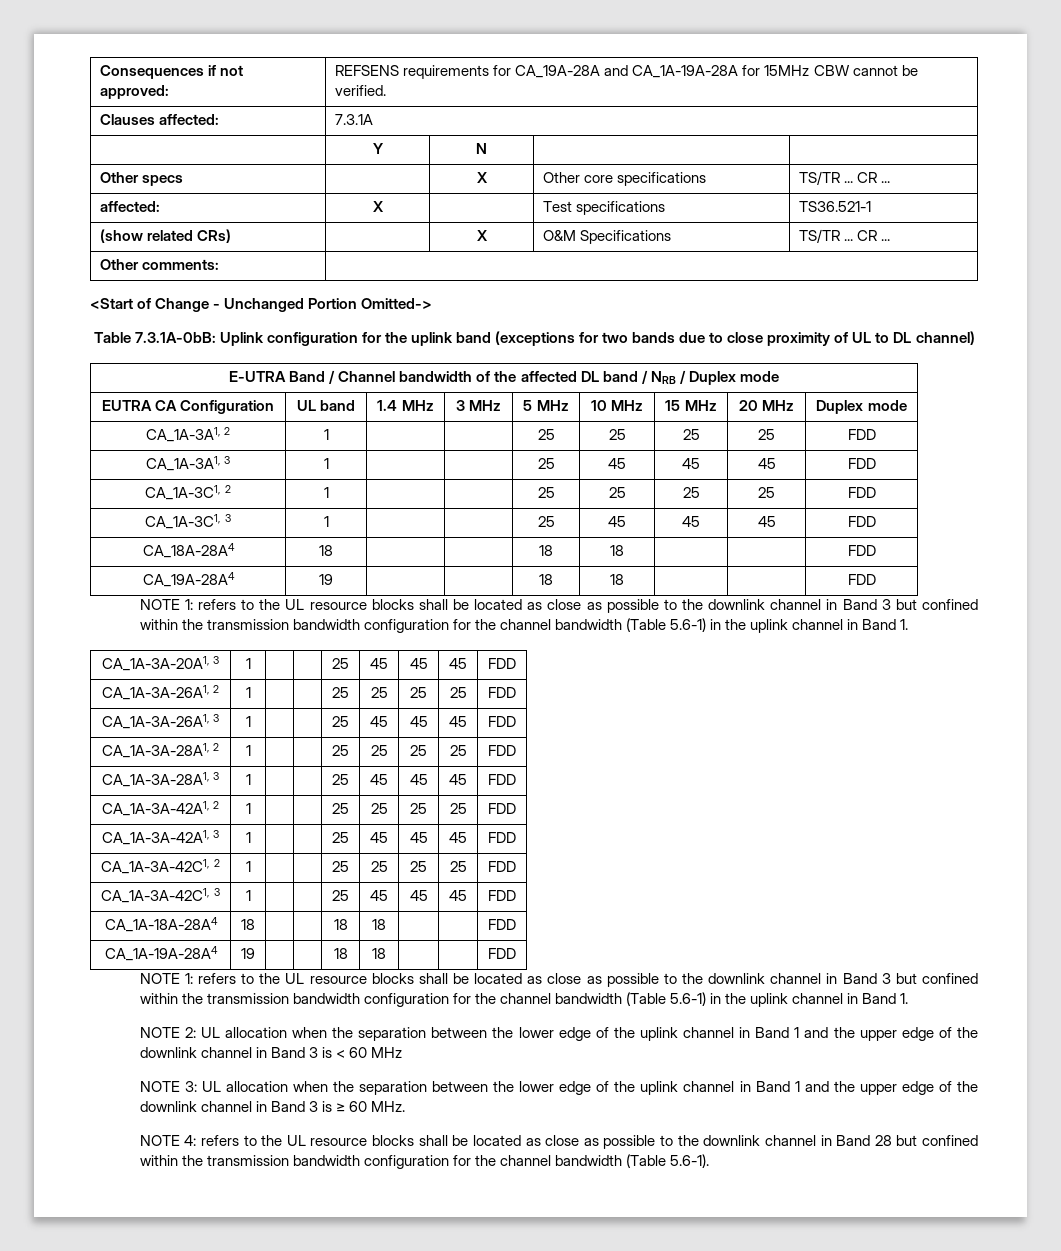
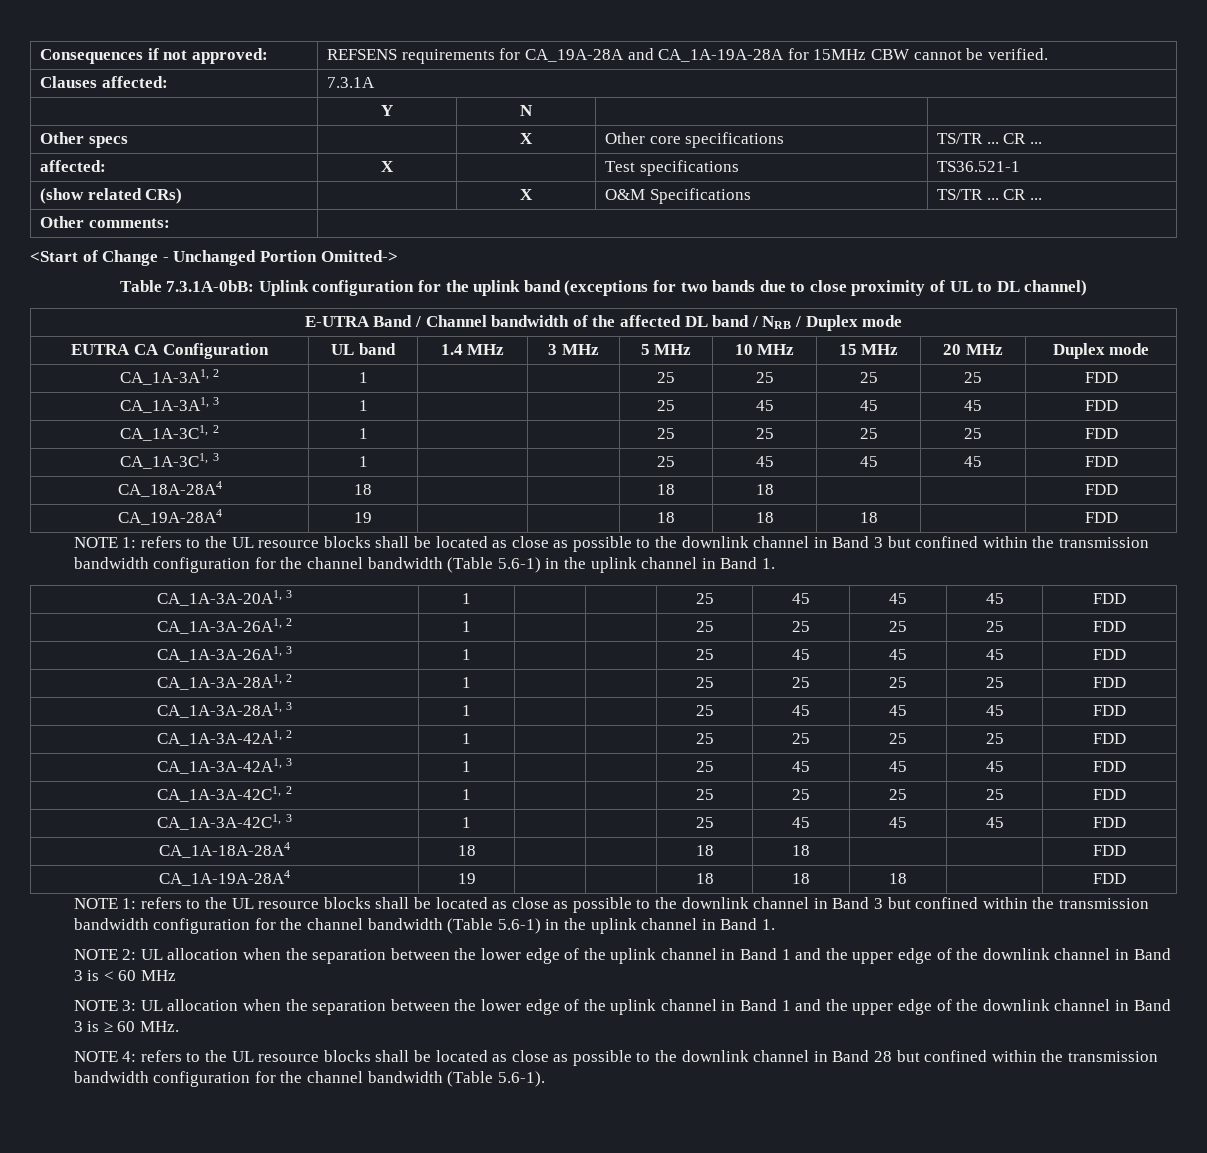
- CA_19A-28A4 | 19 | | | 18 | 18 | | | FDD
+ CA_19A-28A4 | 19 | | | 18 | 18 | 18 | | FDD
- CA_1A-19A-28A4 | 19 | | | 18 | 18 | | | FDD
+ CA_1A-19A-28A4 | 19 | | | 18 | 18 | 18 | | FDD

